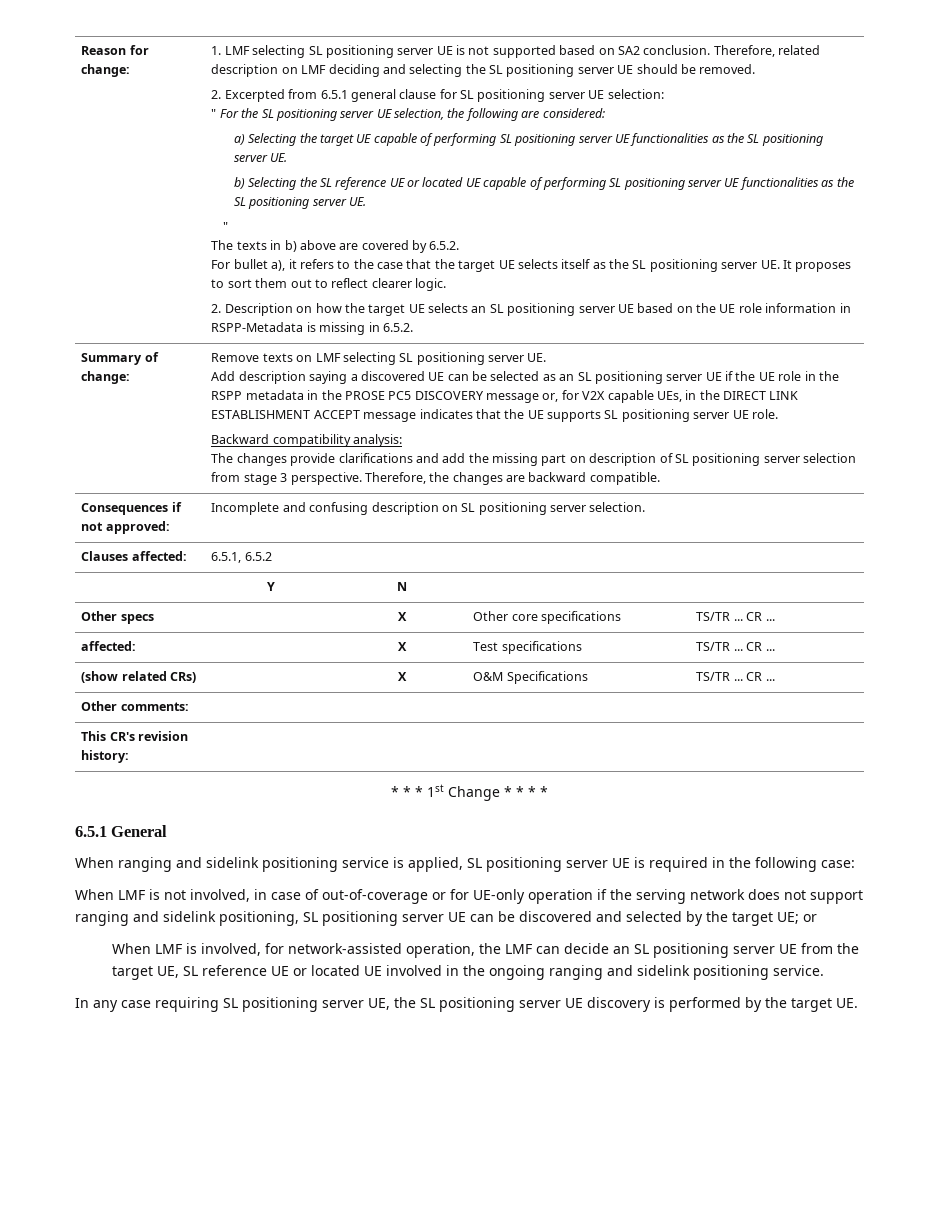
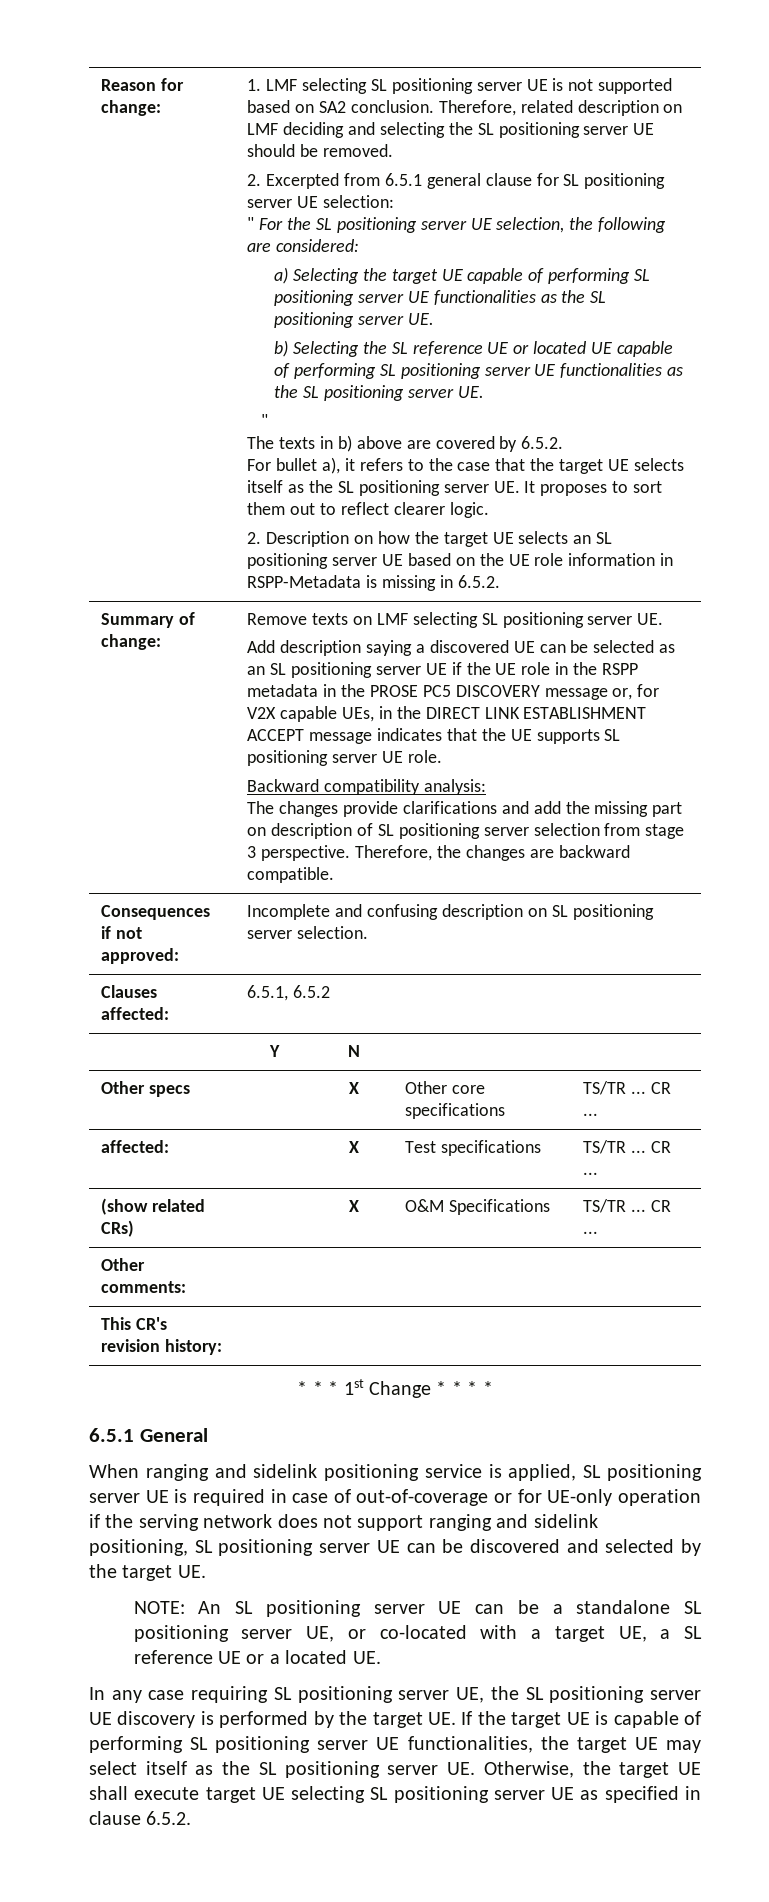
- When ranging and sidelink positioning service is applied, SL positioning server UE is required in the following case:
- When LMF is not involved, in case of out-of-coverage or for UE-only operation if the serving network does not support ranging and sidelink positioning, SL positioning server UE can be discovered and selected by the target UE; or
- When LMF is involved, for network-assisted operation, the LMF can decide an SL positioning server UE from the target UE, SL reference UE or located UE involved in the ongoing ranging and sidelink positioning service.
+ When ranging and sidelink positioning service is applied, SL positioning server UE is required in case of out-of-coverage or for UE-only operation if the serving network does not support ranging and sidelink positioning, SL positioning server UE can be discovered and selected by the target UE.
+ NOTE: An SL positioning server UE can be a standalone SL positioning server UE, or co-located with a target UE, a SL reference UE or a located UE.
- In any case requiring SL positioning server UE, the SL positioning server UE discovery is performed by the target UE.
+ In any case requiring SL positioning server UE, the SL positioning server UE discovery is performed by the target UE. If the target UE is capable of performing SL positioning server UE functionalities, the target UE may select itself as the SL positioning server UE. Otherwise, the target UE shall execute target UE selecting SL positioning server UE as specified in clause 6.5.2.

